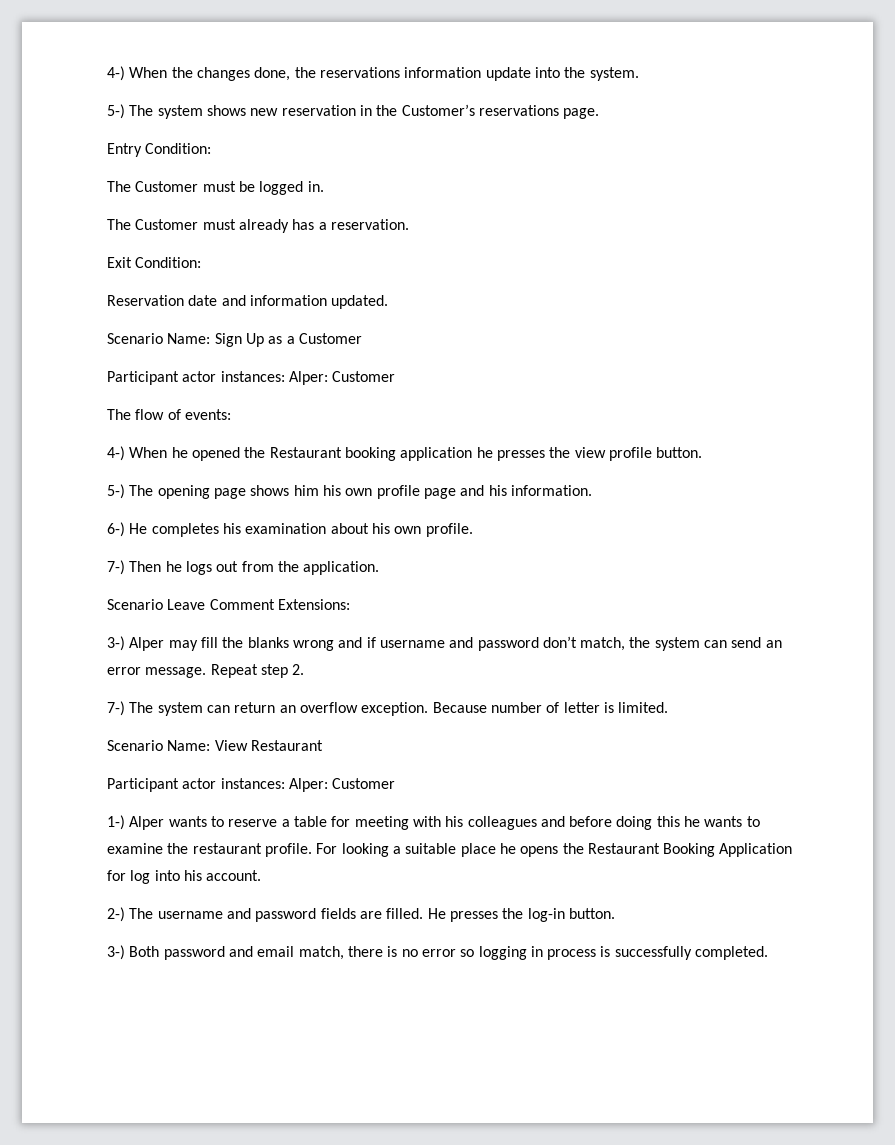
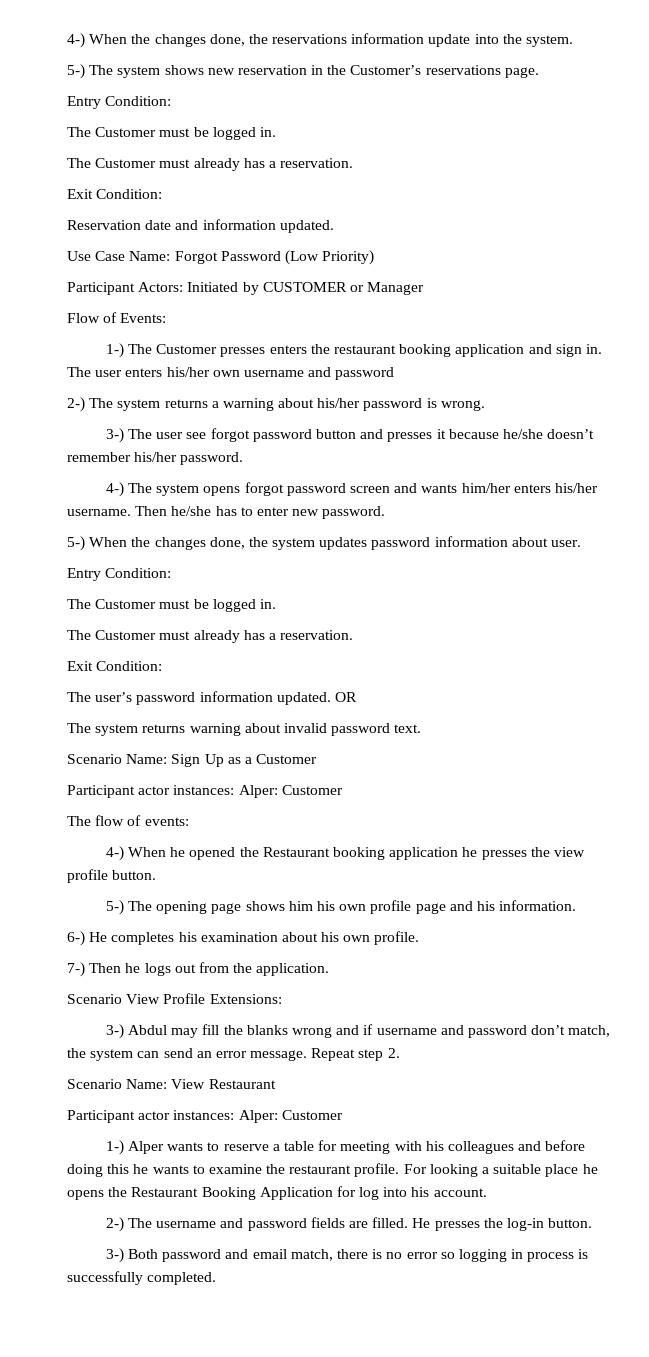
+ Use Case Name: Forgot Password (Low Priority)
+ Participant Actors: Initiated by CUSTOMER or Manager
+ Flow of Events:
+ 1-) The Customer presses enters the restaurant booking application and sign in. The user enters his/her own username and password
+ 2-) The system returns a warning about his/her password is wrong.
+ 3-) The user see forgot password button and presses it because he/she doesn’t remember his/her password.
+ 4-) The system opens forgot password screen and wants him/her enters his/her username. Then he/she has to enter new password.
+ 5-) When the changes done, the system updates password information about user.
+ Entry Condition:
+ The Customer must be logged in.
+ The Customer must already has a reservation.
+ Exit Condition:
+ The user’s password information updated. OR
+ The system returns warning about invalid password text.
- Scenario Leave Comment Extensions:
+ Scenario View Profile Extensions:
- 3-) Alper may fill the blanks wrong and if username and password don’t match, the system can send an error message.
+ 3-) Abdul may fill the blanks wrong and if username and password don’t match, the system can send an error message.
- 7-) The system can return an overflow exception. Because number of letter is limited.

